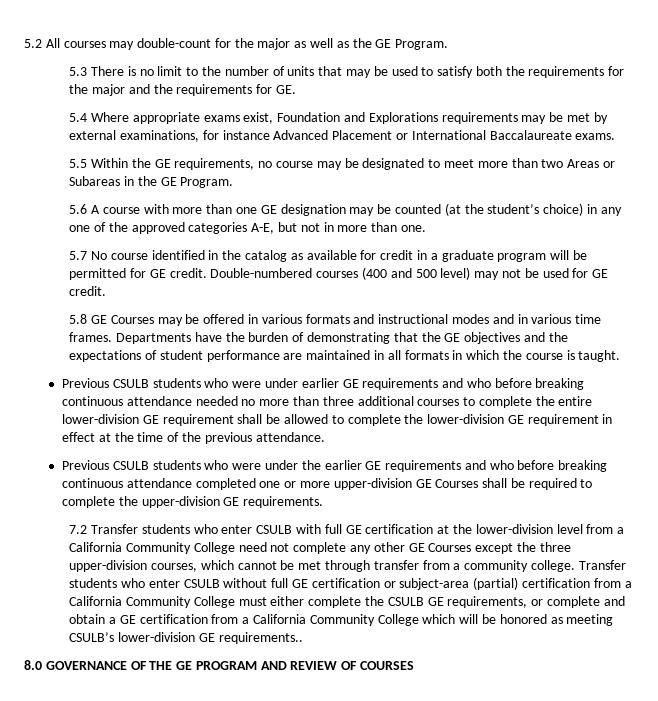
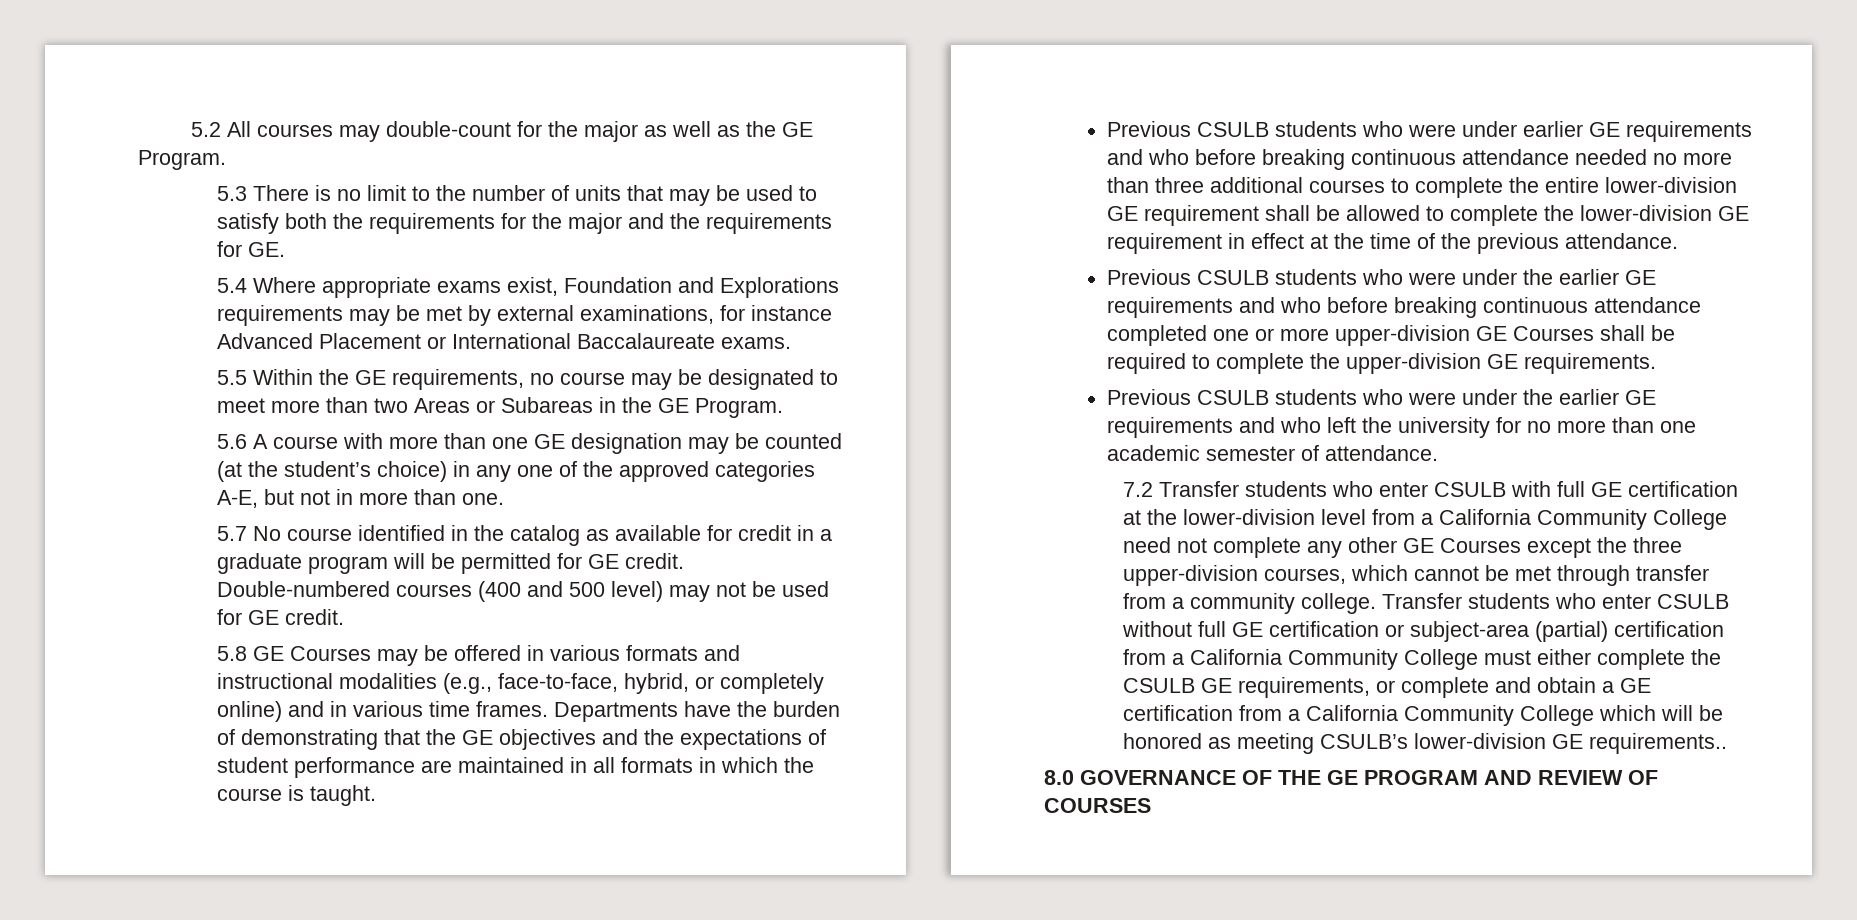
- 5.8 GE Courses may be offered in various formats and instructional modes and in various time frames.
+ 5.8 GE Courses may be offered in various formats and instructional modalities (e.g., face-to-face, hybrid, or completely online) and in various time frames.
+ Previous CSULB students who were under the earlier GE requirements and who left the university for no more than one academic semester of attendance.

